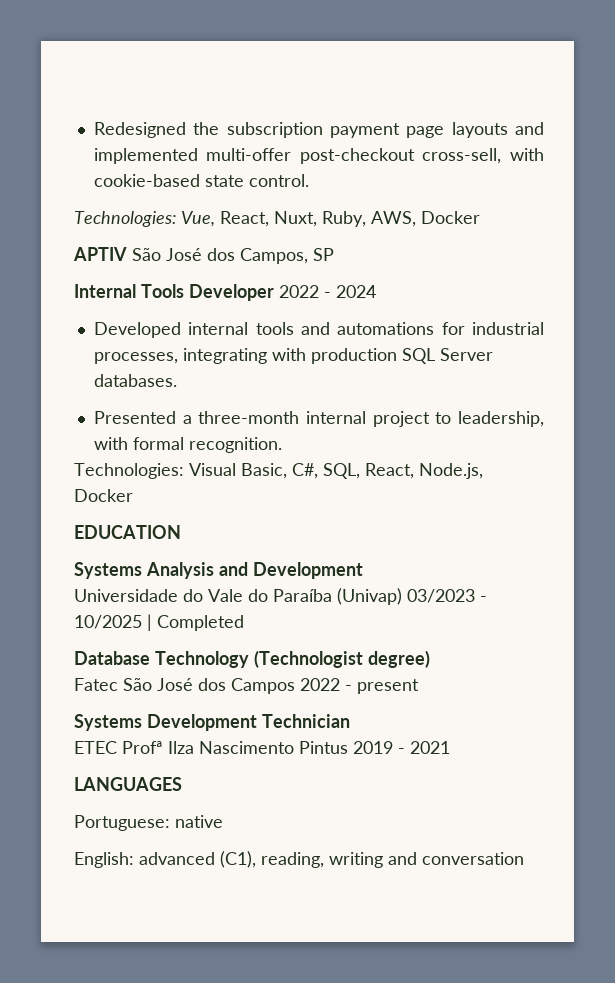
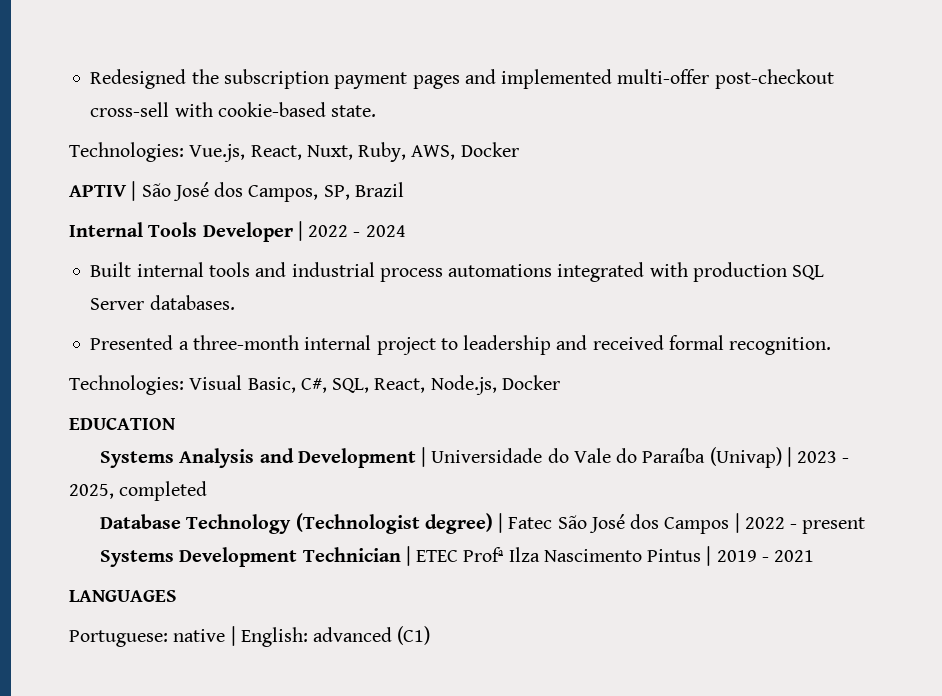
- Redesigned the subscription payment page layouts and implemented multi-offer post-checkout cross-sell, with cookie-based state control.
- Technologies: Vue, React, Nuxt, Ruby, AWS, Docker
+ Redesigned the subscription payment pages and implemented multi-offer post-checkout cross-sell with cookie-based state.
+ Technologies: Vue.js, React, Nuxt, Ruby, AWS, Docker
- APTIV São José dos Campos, SP
+ APTIV | São José dos Campos, SP, Brazil
- Internal Tools Developer 2022 - 2024
+ Internal Tools Developer | 2022 - 2024
- Developed internal tools and automations for industrial processes, integrating with production SQL Server databases.
+ Built internal tools and industrial process automations integrated with production SQL Server databases.
- Presented a three-month internal project to leadership, with formal recognition.
+ Presented a three-month internal project to leadership and received formal recognition.
- Systems Analysis and Development
- Universidade do Vale do Paraíba (Univap) 03/2023 - 10/2025 | Completed
+ Systems Analysis and Development | Universidade do Vale do Paraíba (Univap) | 2023 - 2025, completed
- Database Technology (Technologist degree)
- Fatec São José dos Campos 2022 - present
+ Database Technology (Technologist degree) | Fatec São José dos Campos | 2022 - present
- Systems Development Technician
- ETEC Profª Ilza Nascimento Pintus 2019 - 2021
+ Systems Development Technician | ETEC Profª Ilza Nascimento Pintus | 2019 - 2021
- Portuguese: native
- English: advanced (C1), reading, writing and conversation
+ Portuguese: native | English: advanced (C1)

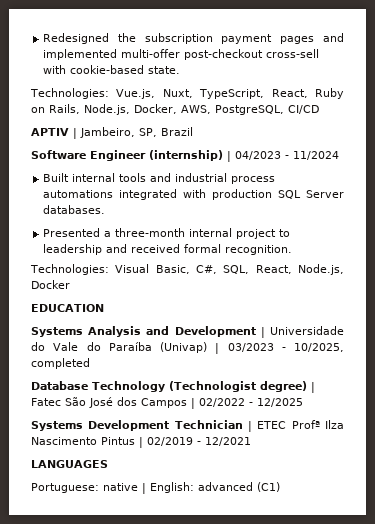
- Technologies: Vue.js, React, Nuxt, Ruby, AWS, Docker
- APTIV | São José dos Campos, SP, Brazil
- Internal Tools Developer | 2022 - 2024
+ Technologies: Vue.js, Nuxt, TypeScript, React, Ruby on Rails, Node.js, Docker, AWS, PostgreSQL, CI/CD
+ APTIV | Jambeiro, SP, Brazil
+ Software Engineer (internship) | 04/2023 - 11/2024
- Systems Analysis and Development | Universidade do Vale do Paraíba (Univap) | 2023 - 2025, completed
+ Systems Analysis and Development | Universidade do Vale do Paraíba (Univap) | 03/2023 - 10/2025, completed
- Database Technology (Technologist degree) | Fatec São José dos Campos | 2022 - present
+ Database Technology (Technologist degree) | Fatec São José dos Campos | 02/2022 - 12/2025
- Systems Development Technician | ETEC Profª Ilza Nascimento Pintus | 2019 - 2021
+ Systems Development Technician | ETEC Profª Ilza Nascimento Pintus | 02/2019 - 12/2021

